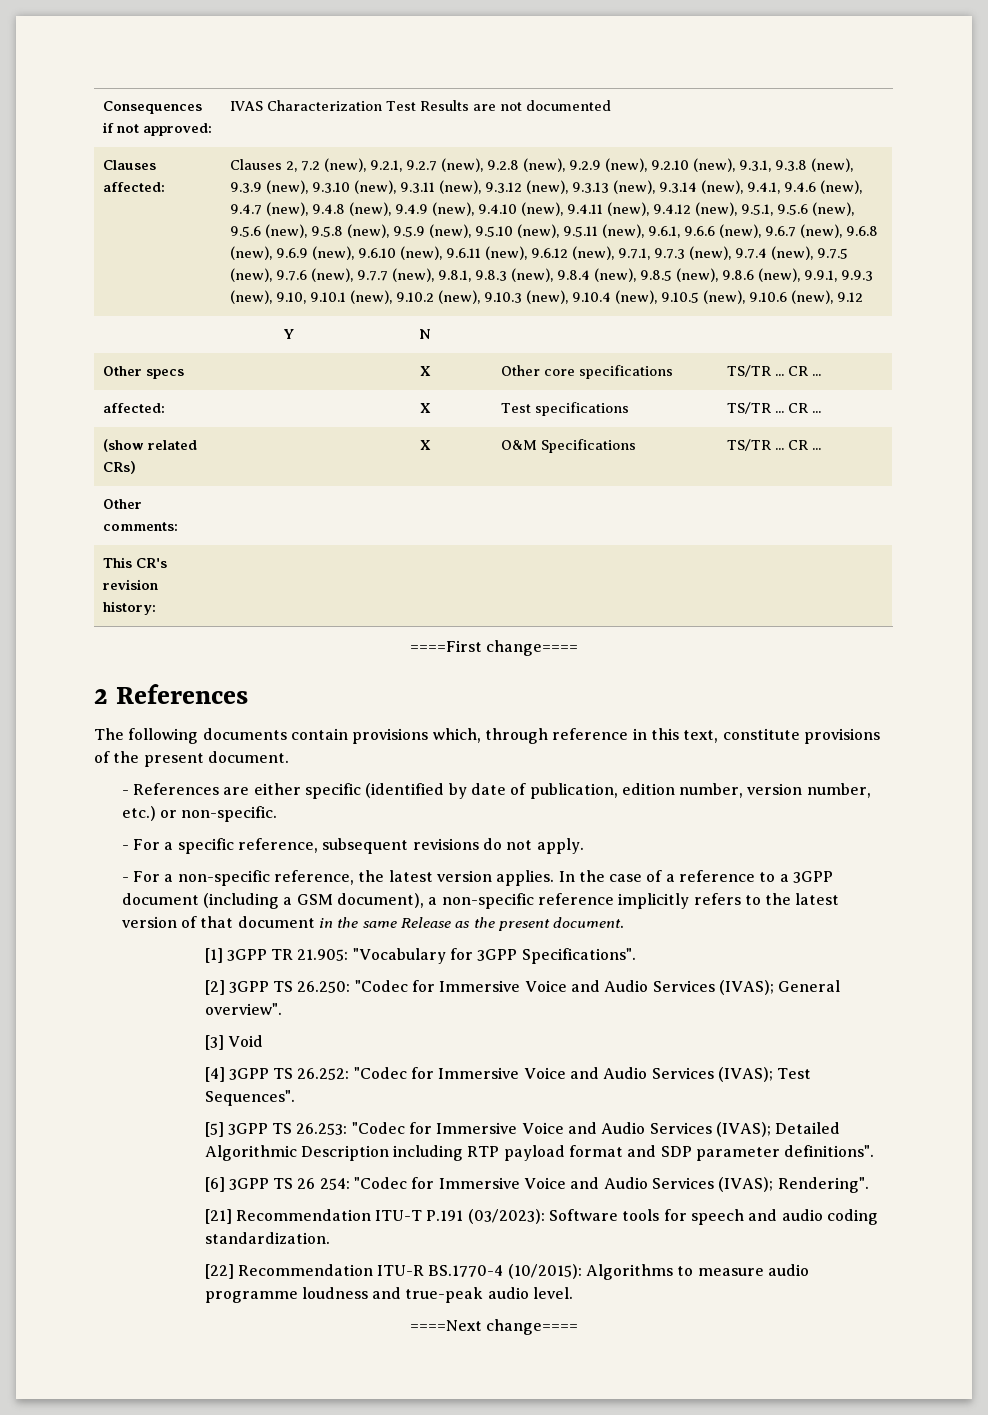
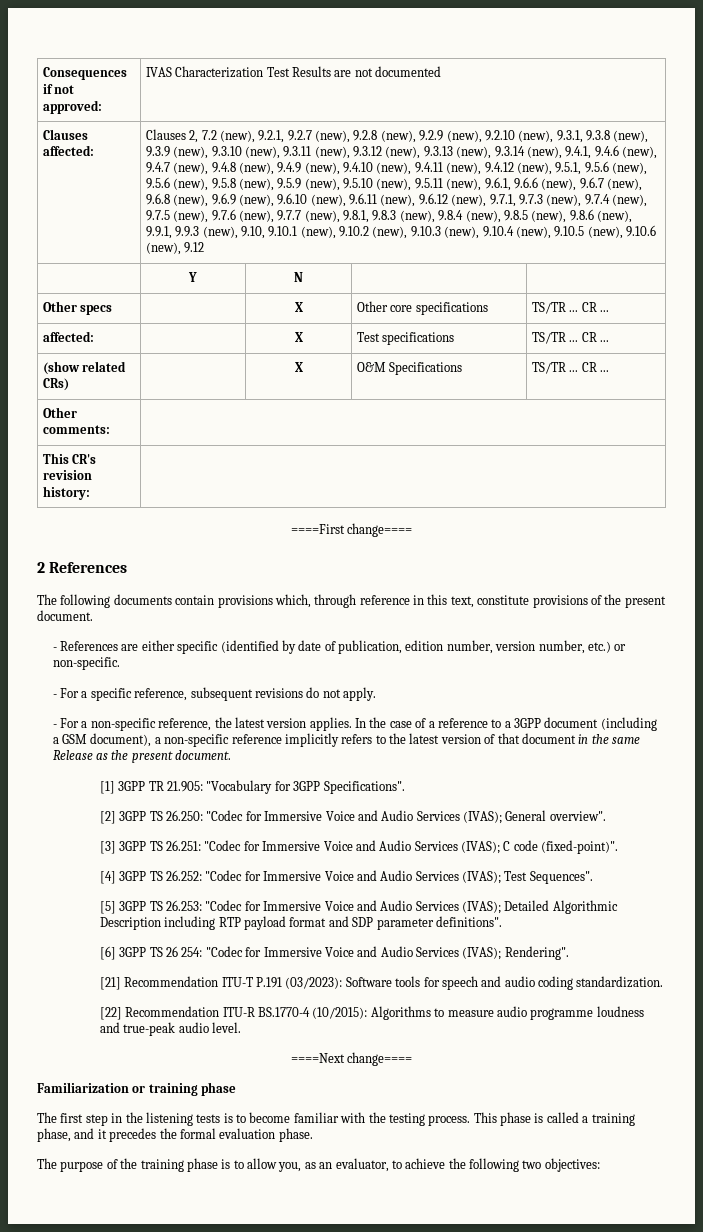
- [3] Void
+ [3] 3GPP TS 26.251: "Codec for Immersive Voice and Audio Services (IVAS); C code (fixed-point)".
+ Familiarization or training phase
+ The first step in the listening tests is to become familiar with the testing process. This phase is called a training phase, and it precedes the formal evaluation phase.
+ The purpose of the training phase is to allow you, as an evaluator, to achieve the following two objectives:

